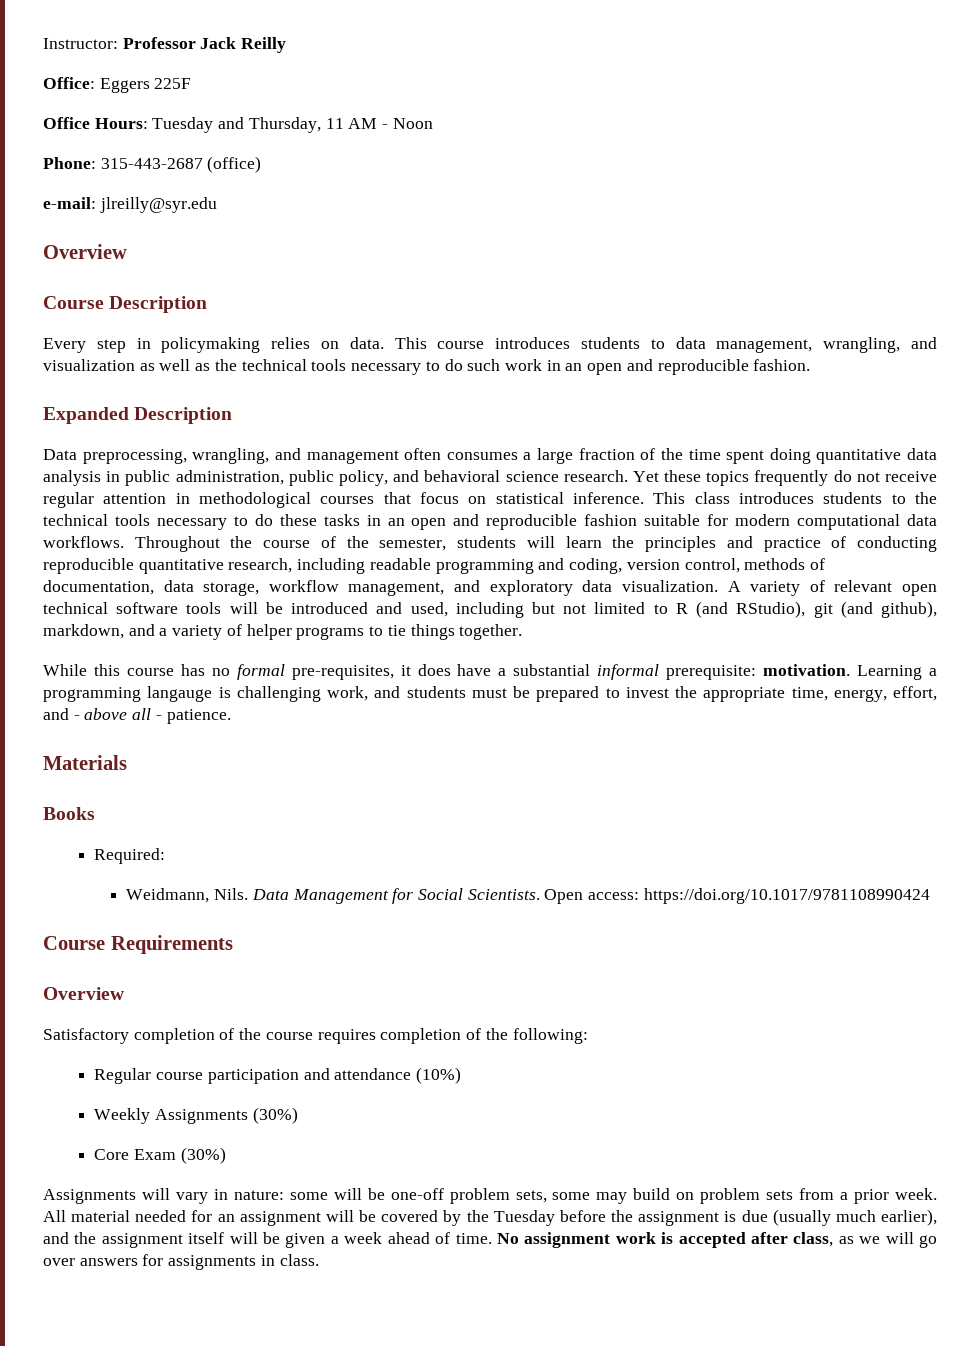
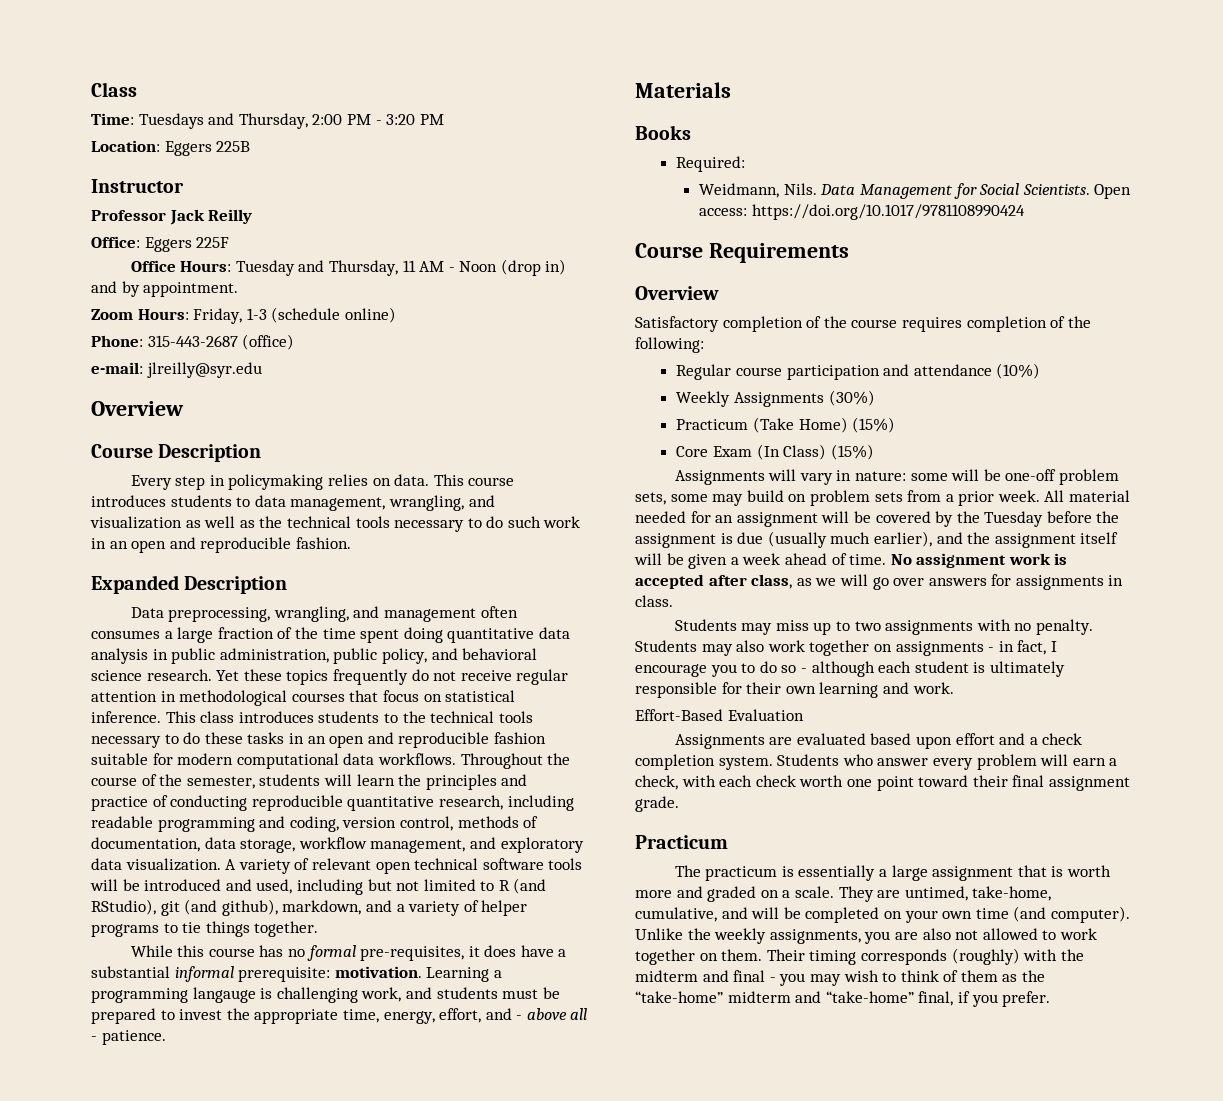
- Instructor: Professor Jack Reilly
+ Class
+ Time: Tuesdays and Thursday, 2:00 PM - 3:20 PM
+ Location: Eggers 225B
+ Instructor
+ Professor Jack Reilly
- Office Hours: Tuesday and Thursday, 11 AM - Noon
+ Office Hours: Tuesday and Thursday, 11 AM - Noon (drop in) and by appointment.
+ Zoom Hours: Friday, 1-3 (schedule online)
+ Practicum (Take Home) (15%)
- Core Exam (30%)
+ Core Exam (In Class) (15%)
+ Students may miss up to two assignments with no penalty. Students may also work together on assignments - in fact, I encourage you to do so - although each student is ultimately responsible for their own learning and work.
+ Effort-Based Evaluation
+ Assignments are evaluated based upon effort and a check completion system. Students who answer every problem will earn a check, with each check worth one point toward their final assignment grade.
+ Practicum
+ The practicum is essentially a large assignment that is worth more and graded on a scale. They are untimed, take-home, cumulative, and will be completed on your own time (and computer). Unlike the weekly assignments, you are also not allowed to work together on them. Their timing corresponds (roughly) with the midterm and final - you may wish to think of them as the “take-home” midterm and “take-home” final, if you prefer.

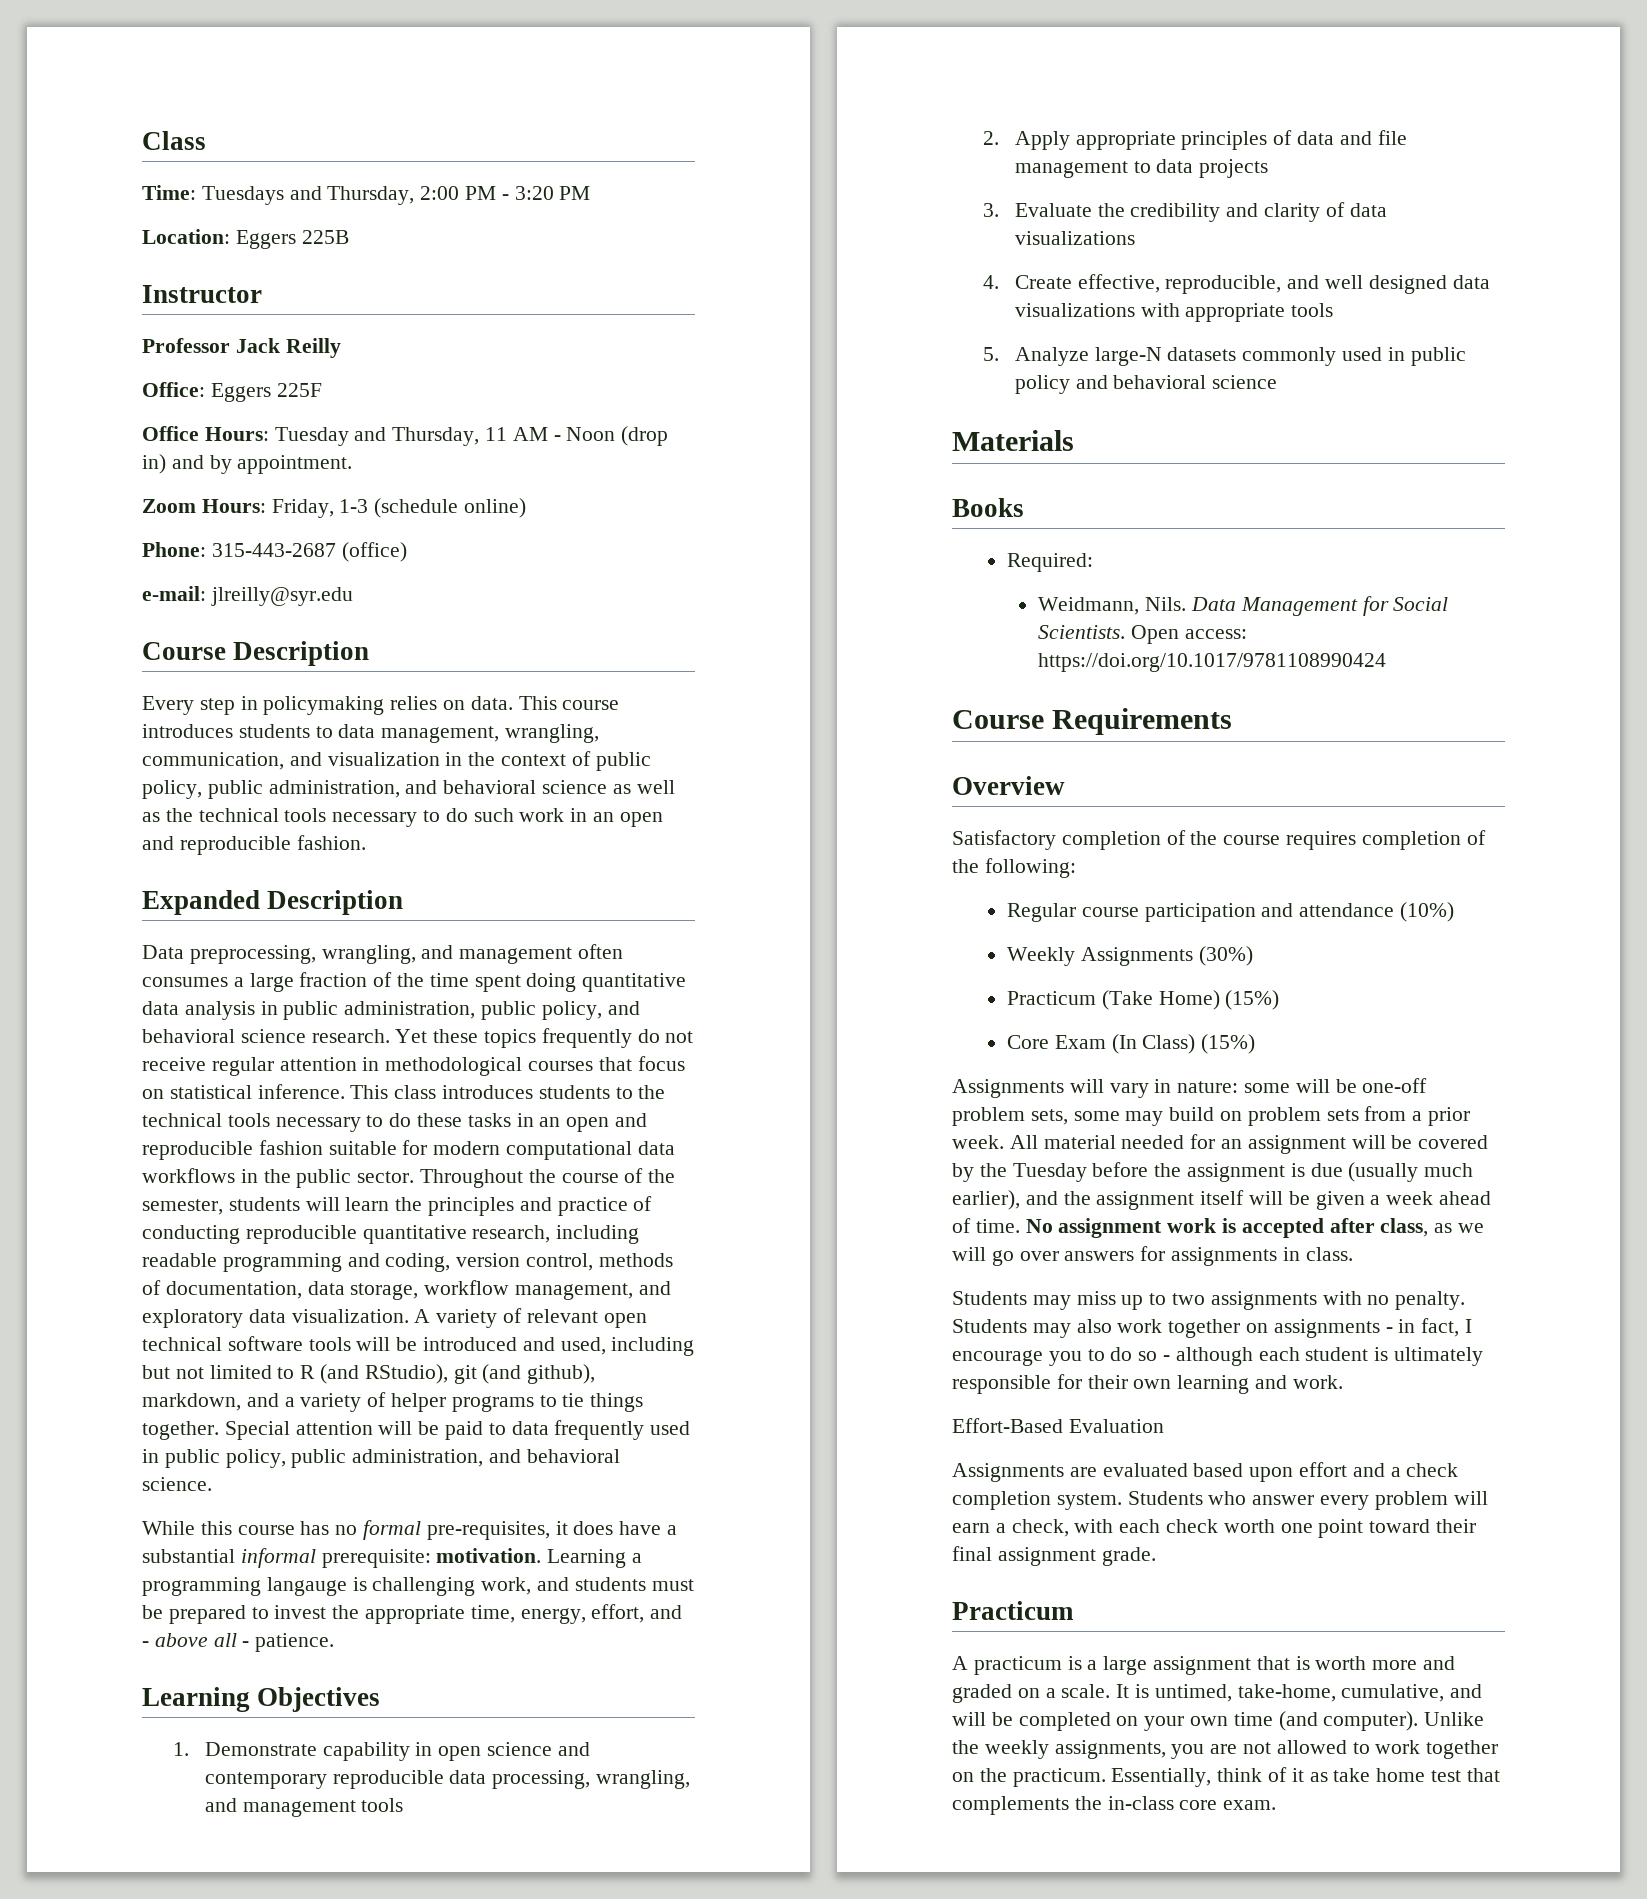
  e-mail: jlreilly@syr.edu
- Overview
- This course introduces students to data management, wrangling, and visualization as well as the technical tools necessary to do such work in an open and reproducible fashion.
+ This course introduces students to data management, wrangling, communication, and visualization in the context of public policy, public administration, and behavioral science as well as the technical tools necessary to do such work in an open and reproducible fashion.
- This class introduces students to the technical tools necessary to do these tasks in an open and reproducible fashion suitable for modern computational data workflows.
+ This class introduces students to the technical tools necessary to do these tasks in an open and reproducible fashion suitable for modern computational data workflows in the public sector.
+ Special attention will be paid to data frequently used in public policy, public administration, and behavioral science.
+ Learning Objectives
+ 1. Demonstrate capability in open science and contemporary reproducible data processing, wrangling, and management tools
+ 2. Apply appropriate principles of data and file management to data projects
+ 3. Evaluate the credibility and clarity of data visualizations
+ 4. Create effective, reproducible, and well designed data visualizations with appropriate tools
+ 5. Analyze large-N datasets commonly used in public policy and behavioral science
- The practicum is essentially a large assignment that is worth more and graded on a scale.
+ A practicum is a large assignment that is worth more and graded on a scale.
- They are untimed, take-home, cumulative, and will be completed on your own time (and computer).
+ It is untimed, take-home, cumulative, and will be completed on your own time (and computer).
- Unlike the weekly assignments, you are also not allowed to work together on them. Their timing corresponds (roughly) with the midterm and final - you may wish to think of them as the “take-home” midterm and “take-home” final, if you prefer.
+ Unlike the weekly assignments, you are not allowed to work together on the practicum. Essentially, think of it as take home test that complements the in-class core exam.

